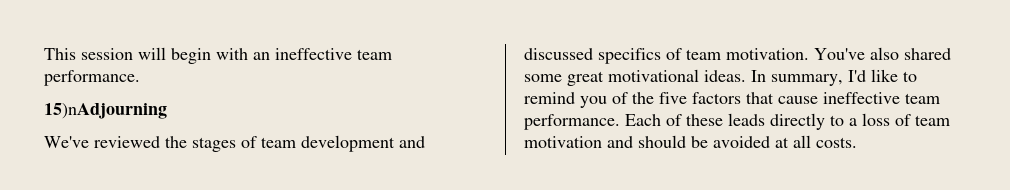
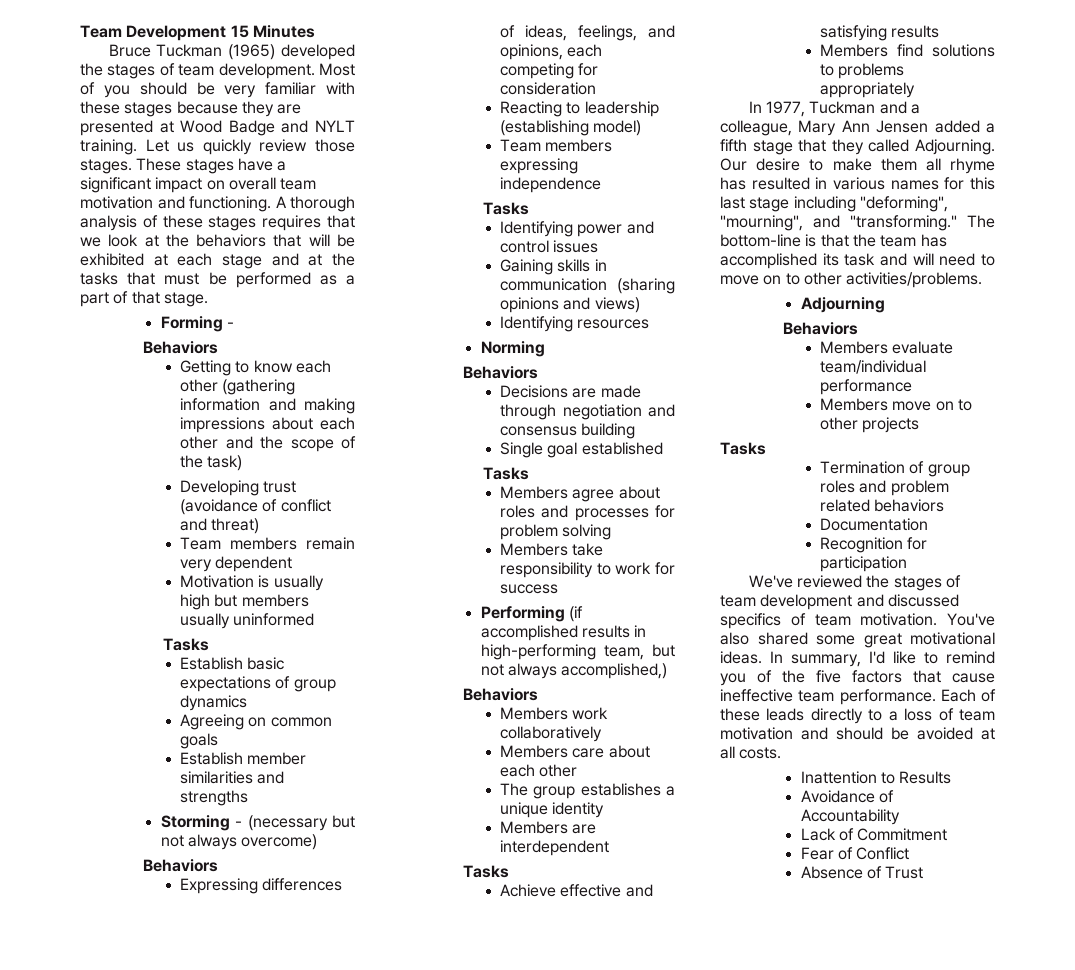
- This session will begin with an ineffective team performance.
- 15)nAdjourning
+ Team Development 15 Minutes
+ Bruce Tuckman (1965) developed the stages of team development. Most of you should be very familiar with these stages because they are presented at Wood Badge and NYLT training. Let us quickly review those stages. These stages have a significant impact on overall team motivation and functioning. A thorough analysis of these stages requires that we look at the behaviors that will be exhibited at each stage and at the tasks that must be performed as a part of that stage.
+ Forming -
+ Behaviors
+ Getting to know each other (gathering information and making impressions about each other and the scope of the task)
+ Developing trust (avoidance of conflict and threat)
+ Team members remain very dependent
+ Motivation is usually high but members usually uninformed
+ Tasks
+ Establish basic expectations of group dynamics
+ Agreeing on common goals
+ Establish member similarities and strengths
+ Storming - (necessary but not always overcome)
+ Behaviors
+ Expressing differences of ideas, feelings, and opinions, each competing for consideration
+ Reacting to leadership (establishing model)
+ Team members expressing independence
+ Tasks
+ Identifying power and control issues
+ Gaining skills in communication (sharing opinions and views)
+ Identifying resources
+ Norming
+ Behaviors
+ Decisions are made through negotiation and consensus building
+ Single goal established
+ Tasks
+ Members agree about roles and processes for problem solving
+ Members take responsibility to work for success
+ Performing (if accomplished results in high-performing team, but not always accomplished,)
+ Behaviors
+ Members work collaboratively
+ Members care about each other
+ The group establishes a unique identity
+ Members are interdependent
+ Tasks
+ Achieve effective and satisfying results
+ Members find solutions to problems appropriately
+ In 1977, Tuckman and a colleague, Mary Ann Jensen added a fifth stage that they called Adjourning. Our desire to make them all rhyme has resulted in various names for this last stage including "deforming", "mourning", and "transforming." The bottom-line is that the team has accomplished its task and will need to move on to other activities/problems.
+ Adjourning
+ Behaviors
+ Members evaluate team/individual performance
+ Members move on to other projects
+ Tasks
+ Termination of group roles and problem related behaviors
+ Documentation
+ Recognition for participation
+ Inattention to Results
+ Avoidance of Accountability
+ Lack of Commitment
+ Fear of Conflict
+ Absence of Trust

